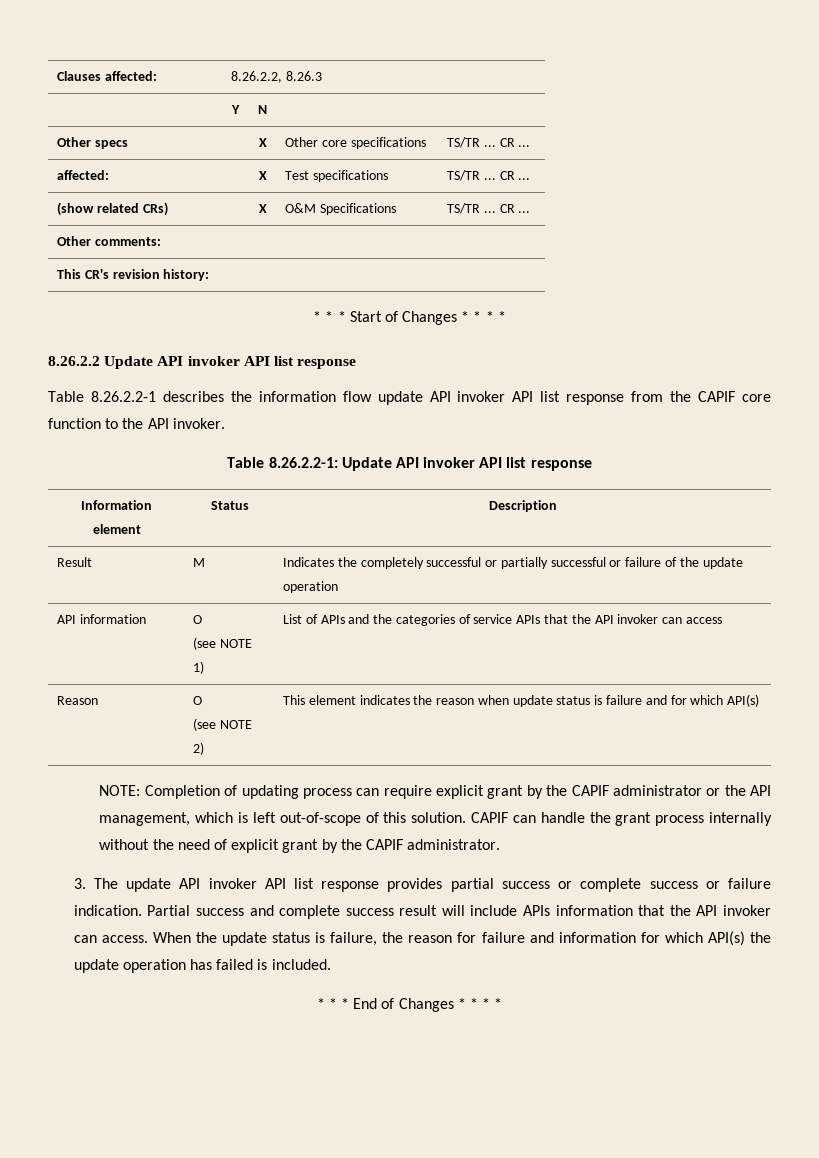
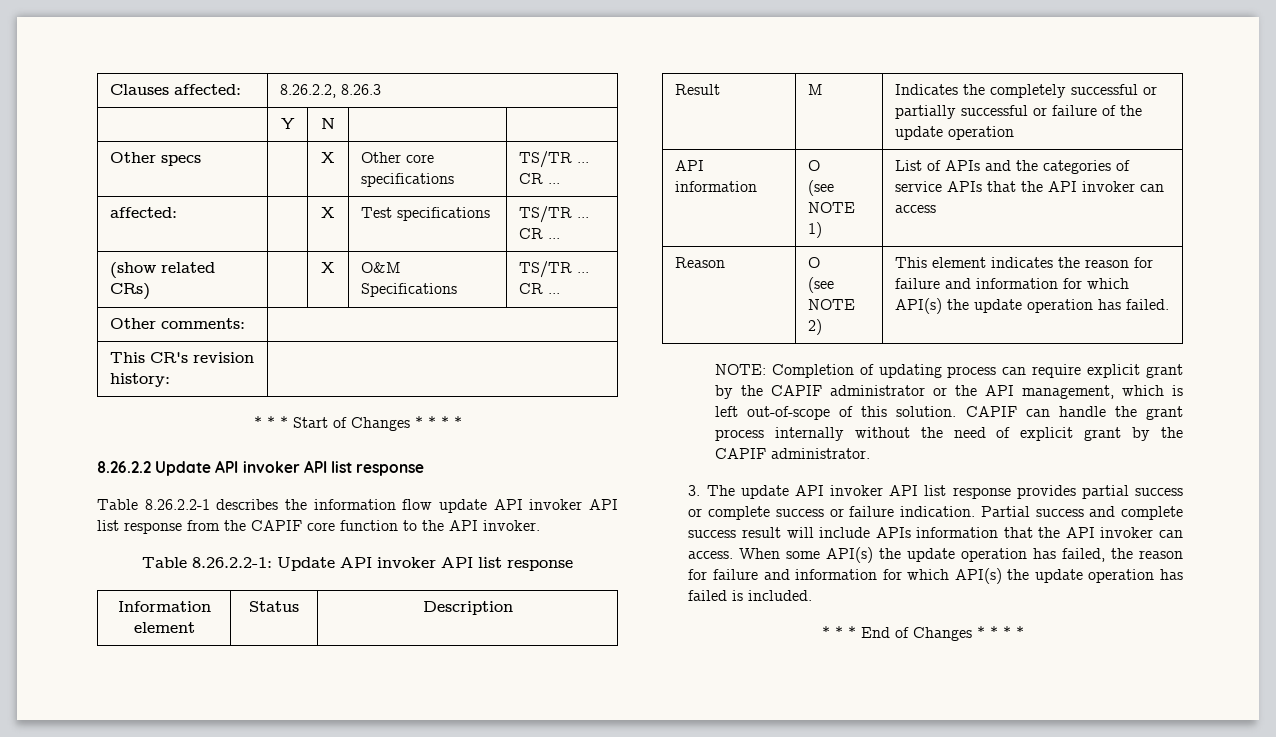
  Reason | O
- (see NOTE 2) | This element indicates the reason when update status is failure and for which API(s)
+ (see NOTE 2) | This element indicates the reason for failure and information for which API(s) the update operation has failed.
- When the update status is failure, the reason for failure and information for which API(s) the update operation has failed is included.
+ When some API(s) the update operation has failed, the reason for failure and information for which API(s) the update operation has failed is included.

